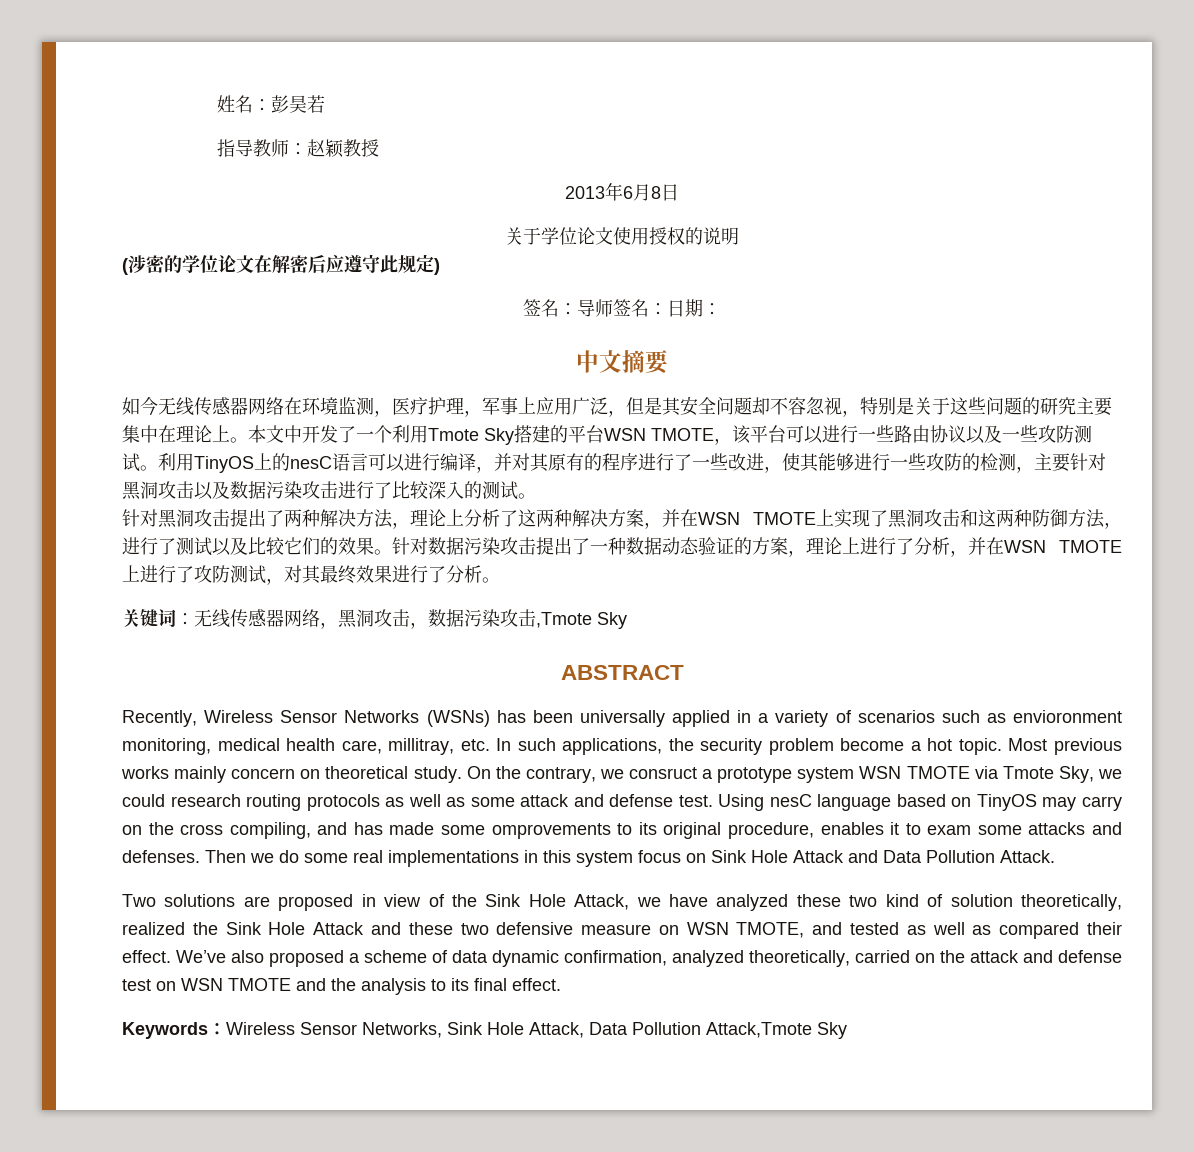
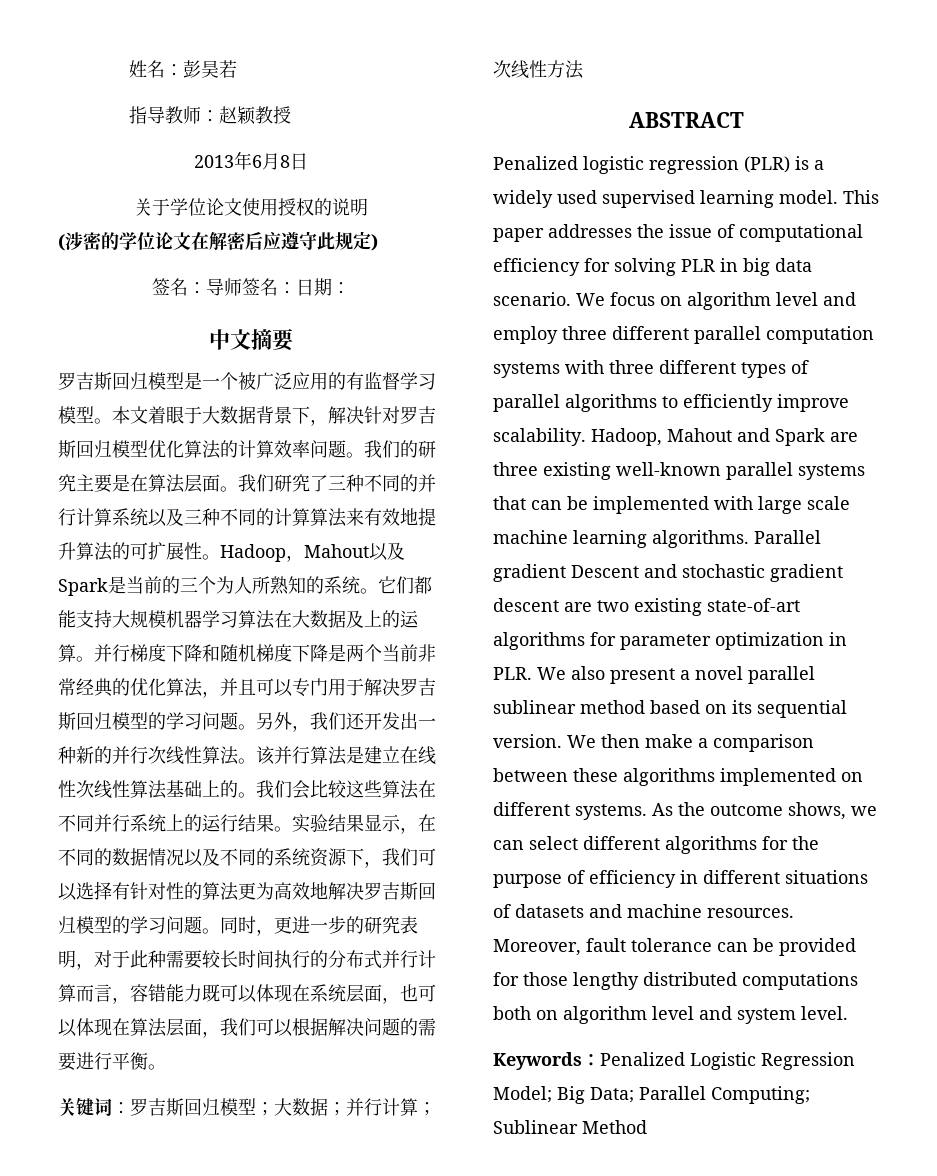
- 如今无线传感器网络在环境监测，医疗护理，军事上应用广泛，但是其安全问题却不容忽视，特别是关于这些问题的研究主要集中在理论上。本文中开发了一个利用Tmote Sky搭建的平台WSN TMOTE，该平台可以进行一些路由协议以及一些攻防测试。利用TinyOS上的nesC语言可以进行编译，并对其原有的程序进行了一些改进，使其能够进行一些攻防的检测，主要针对黑洞攻击以及数据污染攻击进行了比较深入的测试。
- 针对黑洞攻击提出了两种解决方法，理论上分析了这两种解决方案，并在WSN TMOTE上实现了黑洞攻击和这两种防御方法，进行了测试以及比较它们的效果。针对数据污染攻击提出了一种数据动态验证的方案，理论上进行了分析，并在WSN TMOTE上进行了攻防测试，对其最终效果进行了分析。
- 关键词：无线传感器网络，黑洞攻击，数据污染攻击,Tmote Sky
+ 罗吉斯回归模型是一个被广泛应用的有监督学习模型。本文着眼于大数据背景下，解决针对罗吉斯回归模型优化算法的计算效率问题。我们的研究主要是在算法层面。我们研究了三种不同的并行计算系统以及三种不同的计算算法来有效地提升算法的可扩展性。Hadoop，Mahout以及Spark是当前的三个为人所熟知的系统。它们都能支持大规模机器学习算法在大数据及上的运算。并行梯度下降和随机梯度下降是两个当前非常经典的优化算法，并且可以专门用于解决罗吉斯回归模型的学习问题。另外，我们还开发出一种新的并行次线性算法。该并行算法是建立在线性次线性算法基础上的。我们会比较这些算法在不同并行系统上的运行结果。实验结果显示，在不同的数据情况以及不同的系统资源下，我们可以选择有针对性的算法更为高效地解决罗吉斯回归模型的学习问题。同时，更进一步的研究表明，对于此种需要较长时间执行的分布式并行计算而言，容错能力既可以体现在系统层面，也可以体现在算法层面，我们可以根据解决问题的需要进行平衡。
+ 关键词：罗吉斯回归模型；大数据；并行计算；次线性方法
  ABSTRACT
- Recently, Wireless Sensor Networks (WSNs) has been universally applied in a variety of scenarios such as envioronment monitoring, medical health care, millitray, etc. In such applications, the security problem become a hot topic. Most previous works mainly concern on theoretical study. On the contrary, we consruct a prototype system WSN TMOTE via Tmote Sky, we could research routing protocols as well as some attack and defense test. Using nesC language based on TinyOS may carry on the cross compiling, and has made some omprovements to its original procedure, enables it to exam some attacks and defenses. Then we do some real implementations in this system focus on Sink Hole Attack and Data Pollution Attack.
- Two solutions are proposed in view of the Sink Hole Attack, we have analyzed these two kind of solution theoretically, realized the Sink Hole Attack and these two defensive measure on WSN TMOTE, and tested as well as compared their effect. We’ve also proposed a scheme of data dynamic confirmation, analyzed theoretically, carried on the attack and defense test on WSN TMOTE and the analysis to its final effect.
- Keywords：Wireless Sensor Networks, Sink Hole Attack, Data Pollution Attack,Tmote Sky
+ Penalized logistic regression (PLR) is a widely used supervised learning model. This paper addresses the issue of computational efficiency for solving PLR in big data scenario. We focus on algorithm level and employ three different parallel computation systems with three different types of parallel algorithms to efficiently improve scalability. Hadoop, Mahout and Spark are three existing well-known parallel systems that can be implemented with large scale machine learning algorithms. Parallel gradient Descent and stochastic gradient descent are two existing state-of-art algorithms for parameter optimization in PLR. We also present a novel parallel sublinear method based on its sequential version. We then make a comparison between these algorithms implemented on different systems. As the outcome shows, we can select different algorithms for the purpose of efficiency in different situations of datasets and machine resources. Moreover, fault tolerance can be provided for those lengthy distributed computations both on algorithm level and system level.
+ Keywords：Penalized Logistic Regression Model; Big Data; Parallel Computing; Sublinear Method

